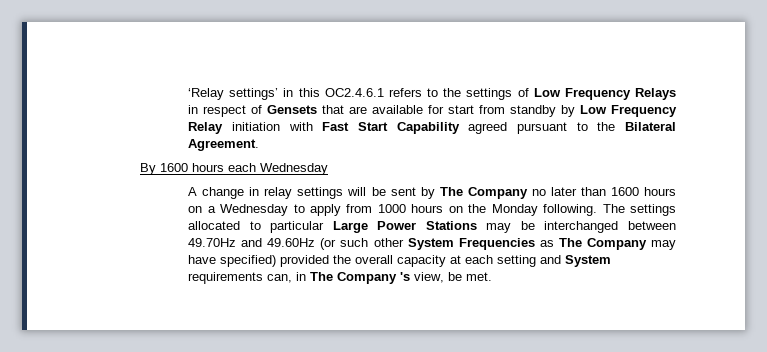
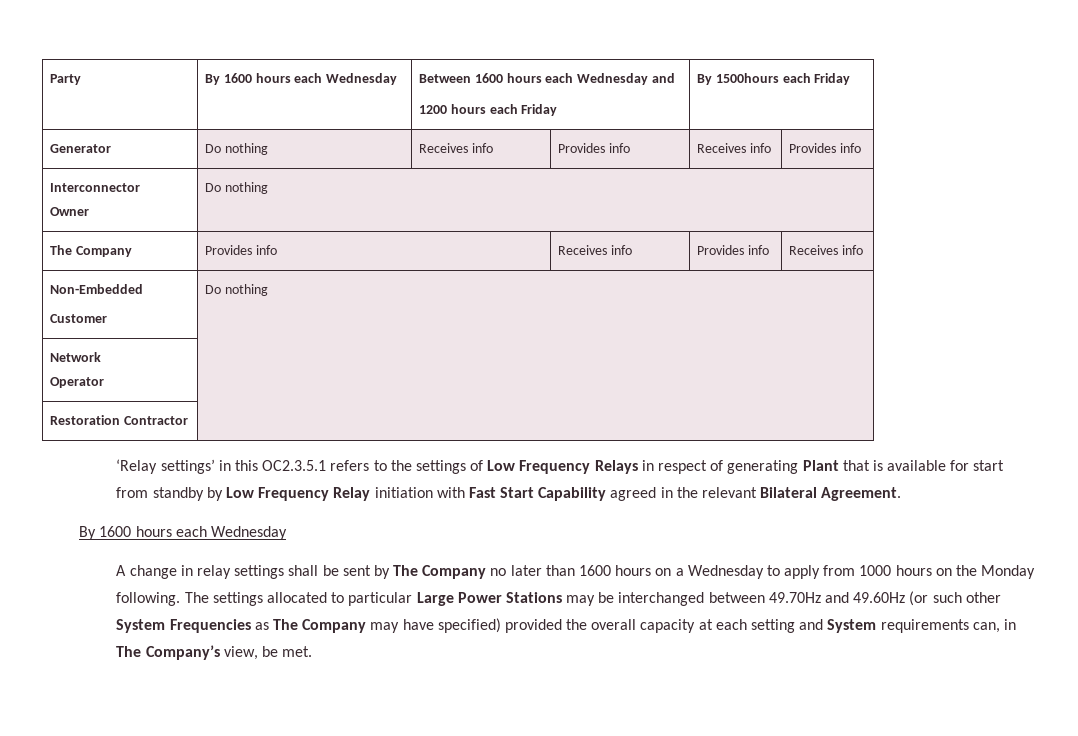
+ Party | By 1600 hours each Wednesday | Between 1600 hours each Wednesday and
+ 1200 hours each Friday | By 1500hours each Friday
+ Generator | Do nothing | Receives info | Provides info | Receives info | Provides info
+ Interconnector
+ Owner | Do nothing
+ The Company | Provides info | Receives info | Provides info | Receives info
+ Non-Embedded
+ Customer | Do nothing
+ Network
+ Operator |
+ Restoration Contractor |
- ‘Relay settings’ in this OC2.4.6.1 refers to the settings of Low Frequency Relays in respect of Gensets that are available for start from standby by Low Frequency Relay initiation with Fast Start Capability agreed pursuant to the Bilateral Agreement.
+ ‘Relay settings’ in this OC2.3.5.1 refers to the settings of Low Frequency Relays in respect of generating Plant that is available for start from standby by Low Frequency Relay initiation with Fast Start Capability agreed in the relevant Bilateral Agreement.
- A change in relay settings will be sent by The Company no later than 1600 hours on a Wednesday to apply from 1000 hours on the Monday following.
+ A change in relay settings shall be sent by The Company no later than 1600 hours on a Wednesday to apply from 1000 hours on the Monday following.
- The settings allocated to particular Large Power Stations may be interchanged between 49.70Hz and 49.60Hz (or such other System Frequencies as The Company may have specified) provided the overall capacity at each setting and System requirements can, in The Company 's view, be met.
+ The settings allocated to particular Large Power Stations may be interchanged between 49.70Hz and 49.60Hz (or such other System Frequencies as The Company may have specified) provided the overall capacity at each setting and System requirements can, in The Company’s view, be met.

